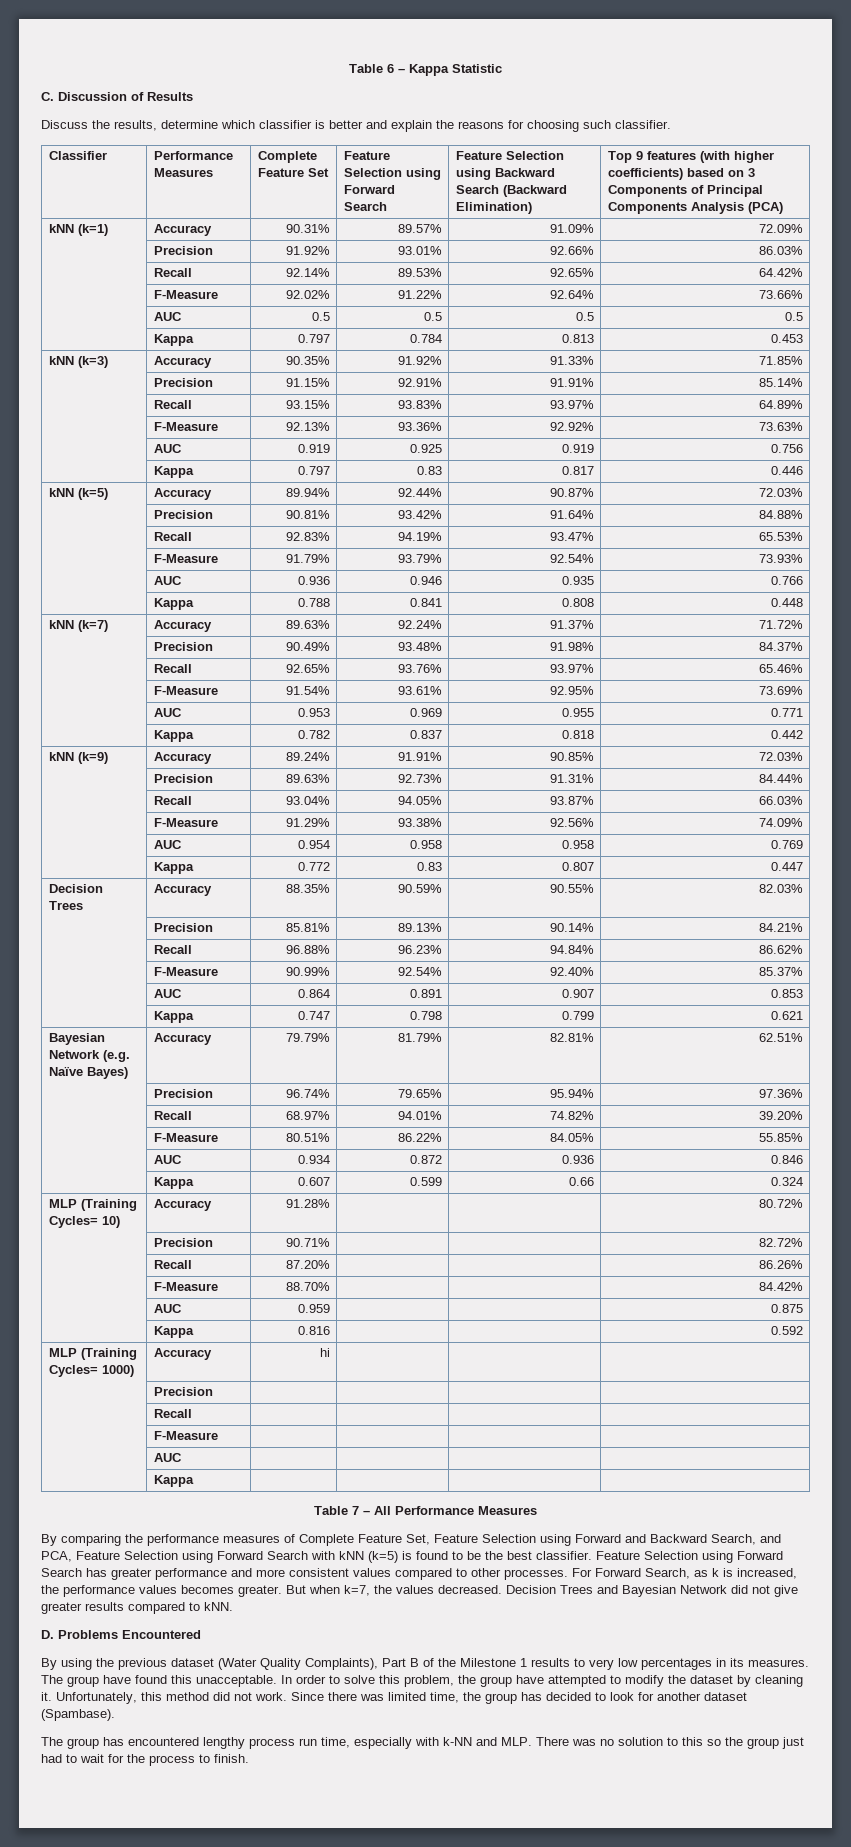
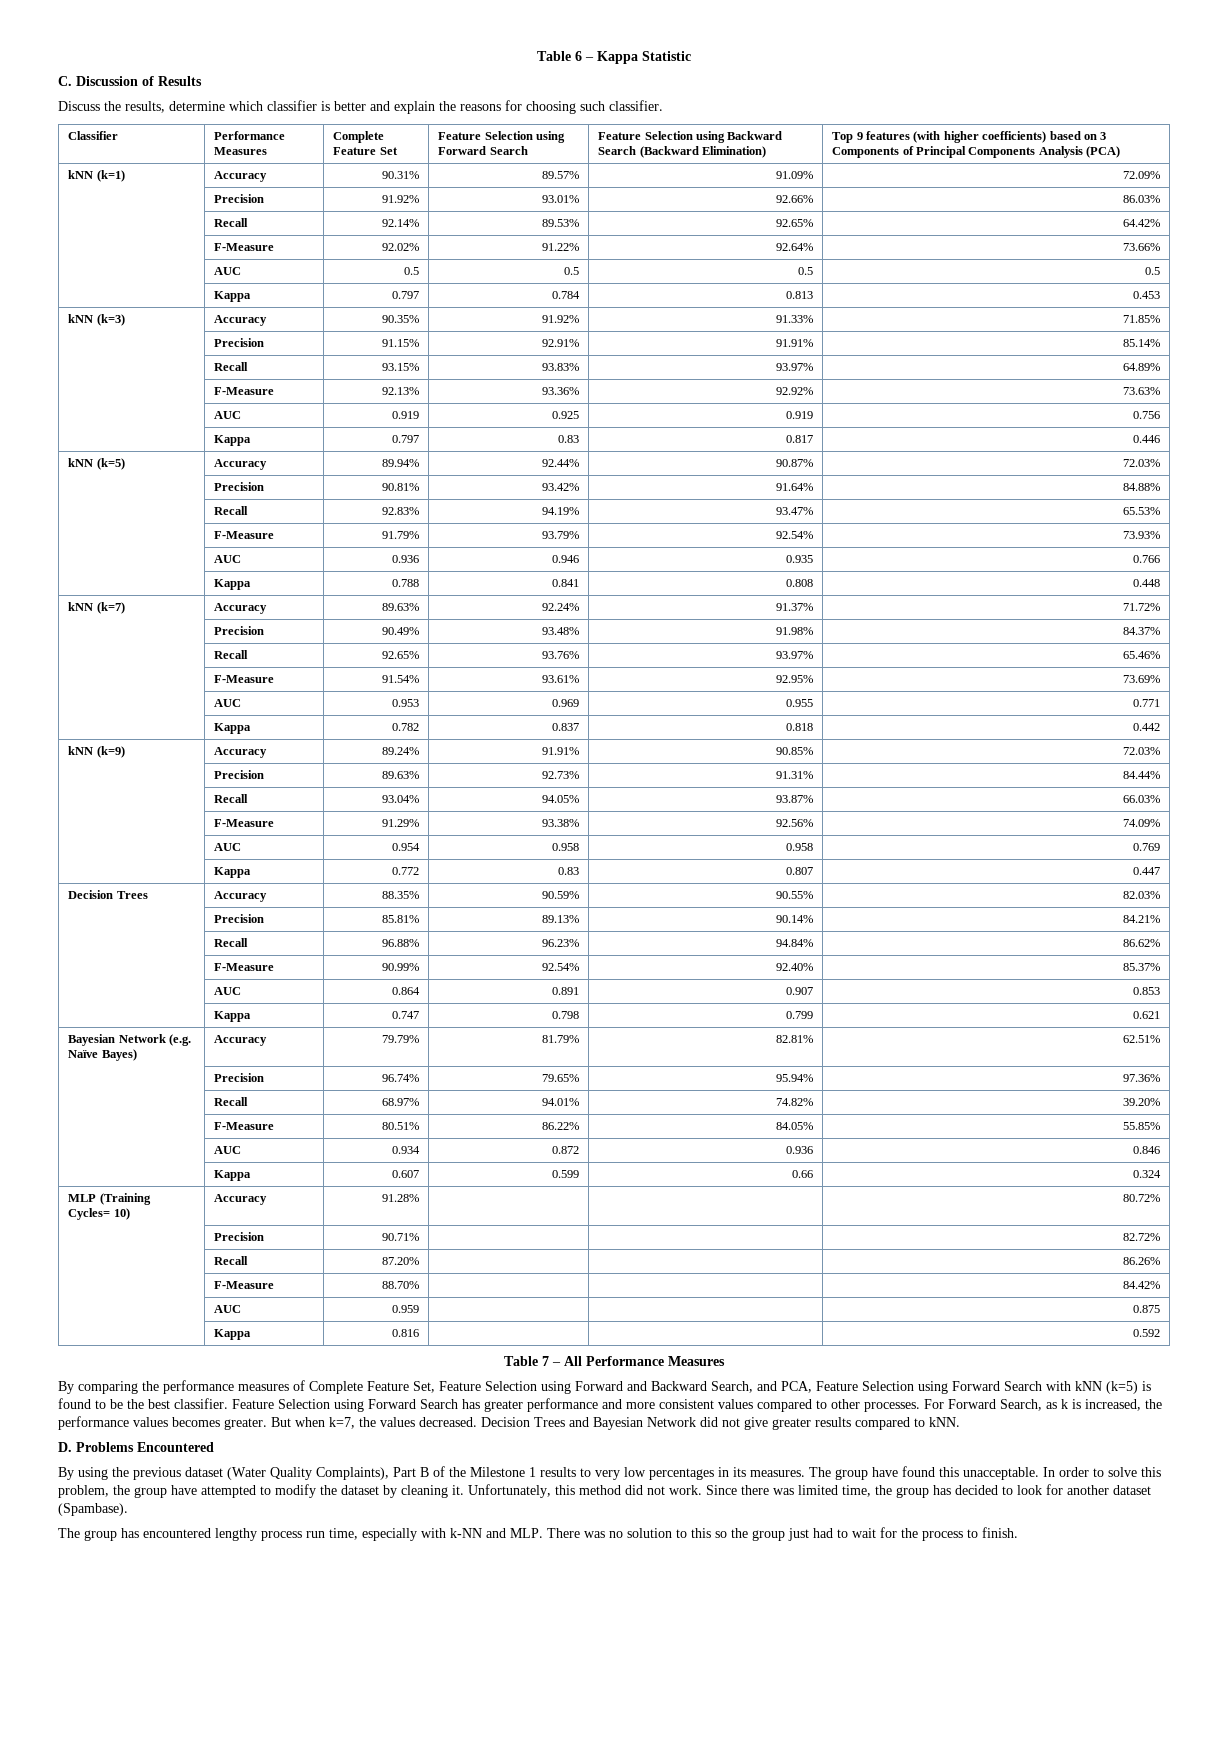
- MLP (Training Cycles= 1000) | Accuracy | hi | | |
- | Precision | | | |
- | Recall | | | |
- | F-Measure | | | |
- | AUC | | | |
- | Kappa | | | |

